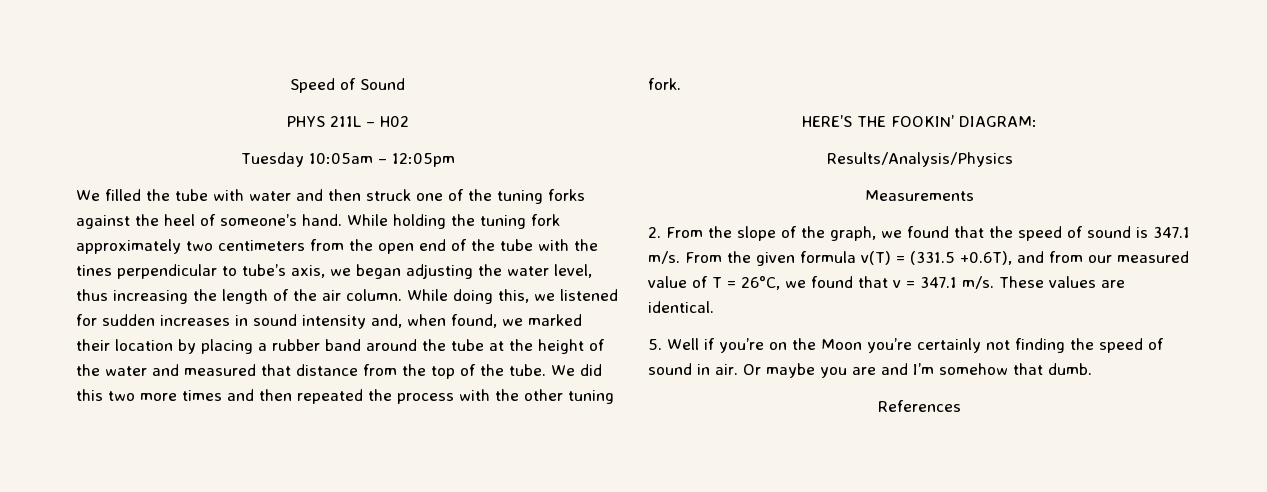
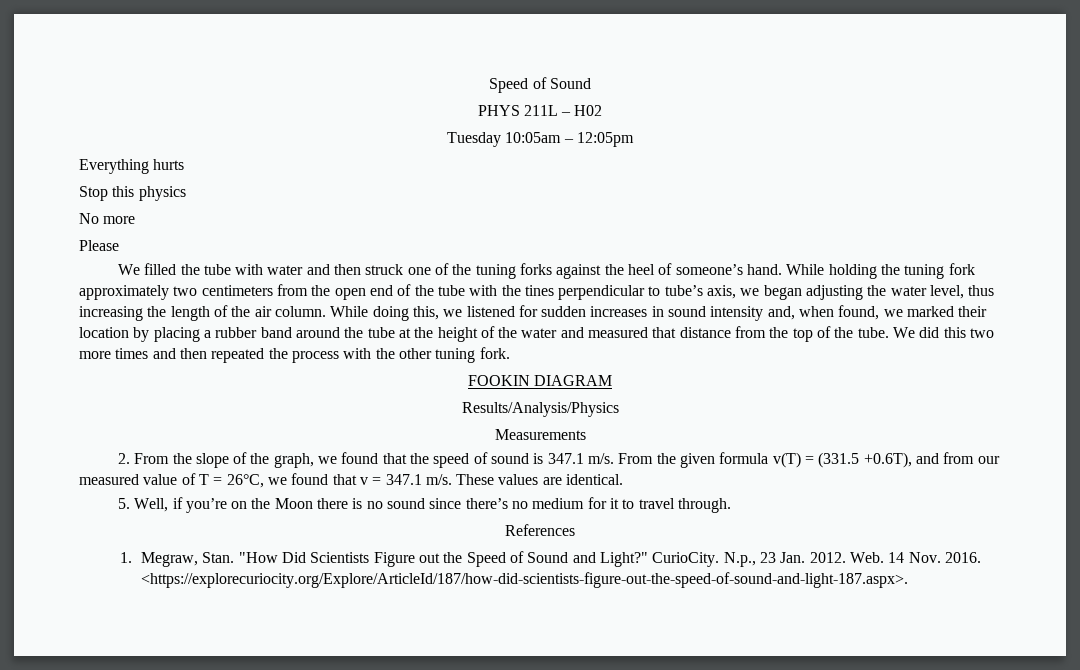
+ Everything hurts
+ Stop this physics
+ No more
+ Please
- HERE’S THE FOOKIN’ DIAGRAM:
+ FOOKIN DIAGRAM
- 5. Well if you’re on the Moon you’re certainly not finding the speed of sound in air. Or maybe you are and I’m somehow that dumb.
+ 5. Well, if you’re on the Moon there is no sound since there’s no medium for it to travel through.
  References
+ 1. Megraw, Stan. "How Did Scientists Figure out the Speed of Sound and Light?" CurioCity. N.p., 23 Jan. 2012. Web. 14 Nov. 2016. <https://explorecuriocity.org/Explore/ArticleId/187/how-did-scientists-figure-out-the-speed-of-sound-and-light-187.aspx>.

